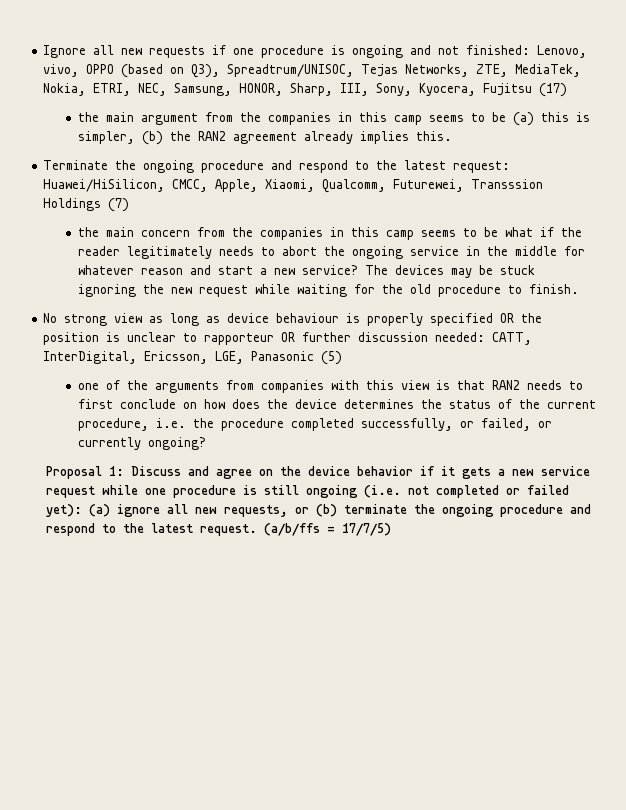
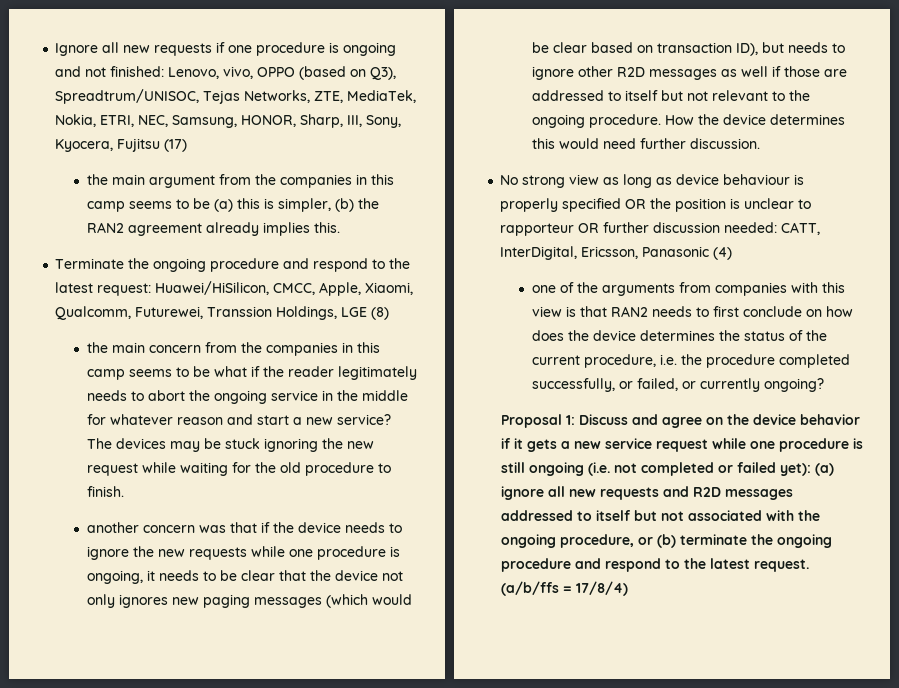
- Terminate the ongoing procedure and respond to the latest request: Huawei/HiSilicon, CMCC, Apple, Xiaomi, Qualcomm, Futurewei, Transssion Holdings (7)
+ Terminate the ongoing procedure and respond to the latest request: Huawei/HiSilicon, CMCC, Apple, Xiaomi, Qualcomm, Futurewei, Transsion Holdings, LGE (8)
+ another concern was that if the device needs to ignore the new requests while one procedure is ongoing, it needs to be clear that the device not only ignores new paging messages (which would be clear based on transaction ID), but needs to ignore other R2D messages as well if those are addressed to itself but not relevant to the ongoing procedure. How the device determines this would need further discussion.
- No strong view as long as device behaviour is properly specified OR the position is unclear to rapporteur OR further discussion needed: CATT, InterDigital, Ericsson, LGE, Panasonic (5)
+ No strong view as long as device behaviour is properly specified OR the position is unclear to rapporteur OR further discussion needed: CATT, InterDigital, Ericsson, Panasonic (4)
- Proposal 1: Discuss and agree on the device behavior if it gets a new service request while one procedure is still ongoing (i.e. not completed or failed yet): (a) ignore all new requests, or (b) terminate the ongoing procedure and respond to the latest request.
+ Proposal 1: Discuss and agree on the device behavior if it gets a new service request while one procedure is still ongoing (i.e. not completed or failed yet): (a) ignore all new requests and R2D messages addressed to itself but not associated with the ongoing procedure, or (b) terminate the ongoing procedure and respond to the latest request.
- (a/b/ffs = 17/7/5)
+ (a/b/ffs = 17/8/4)

